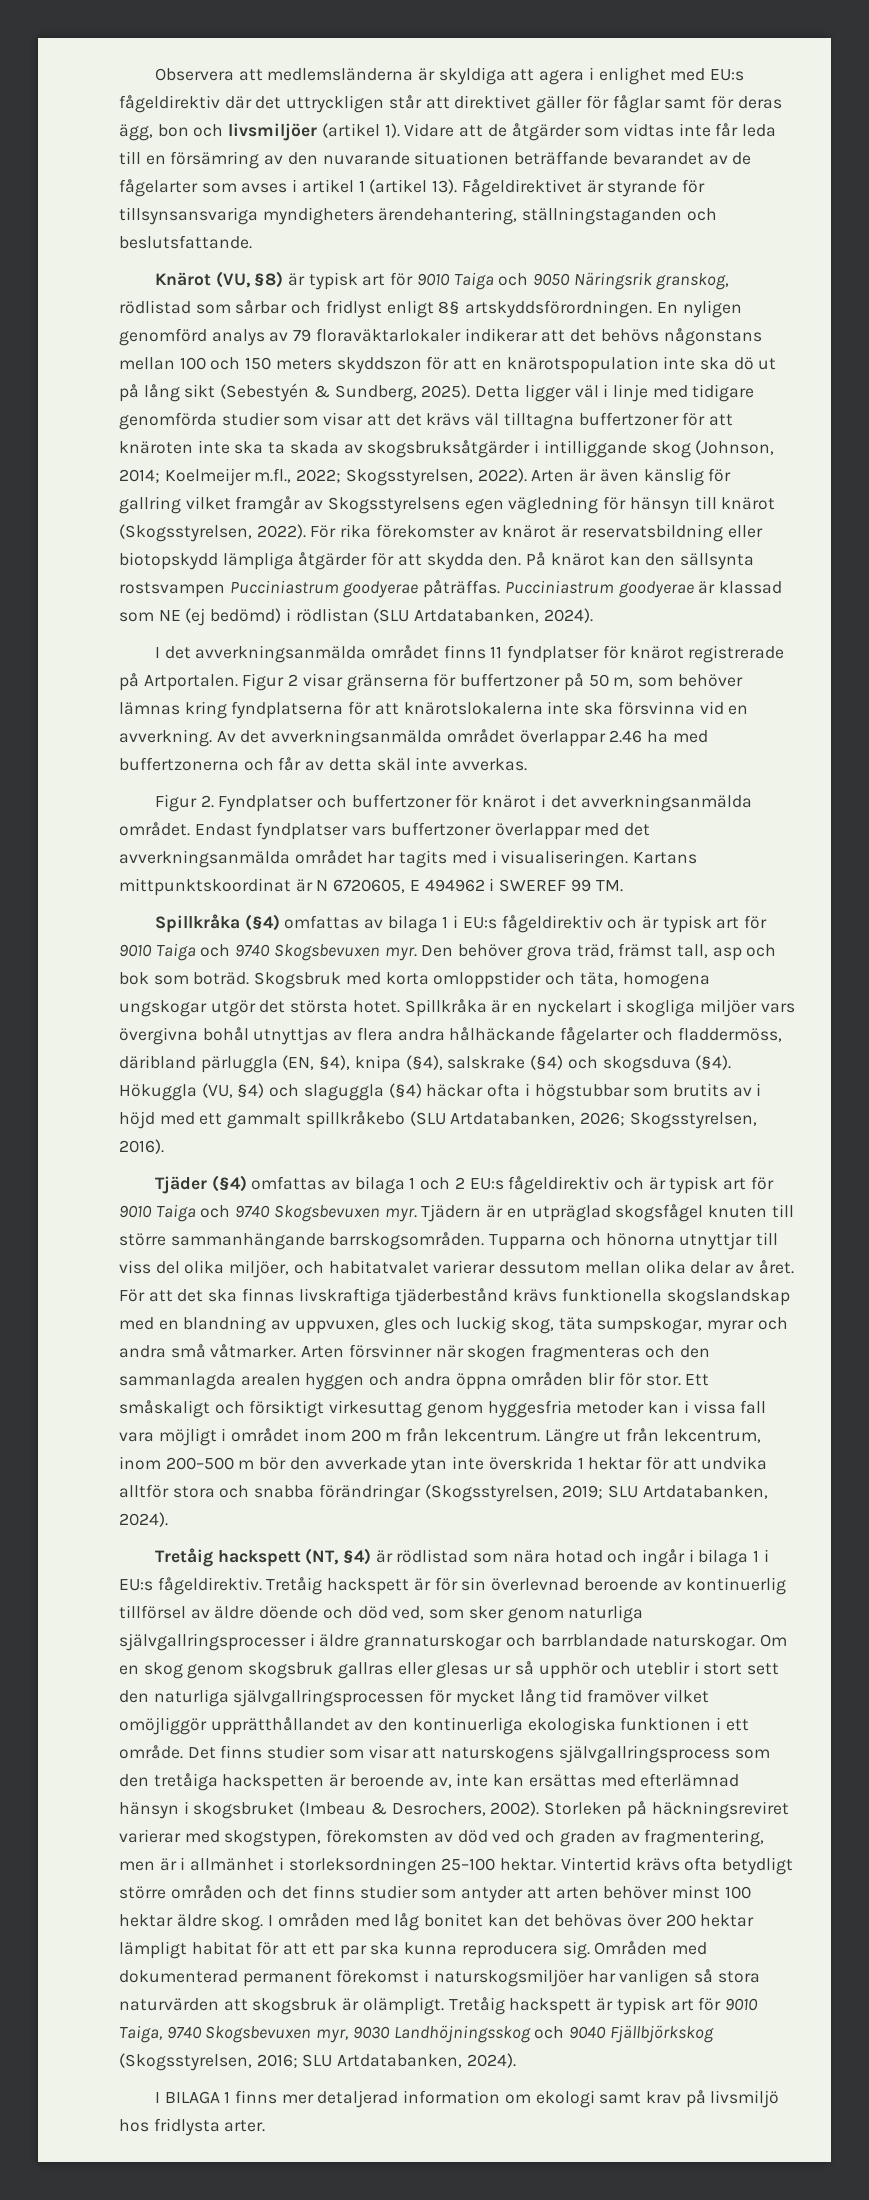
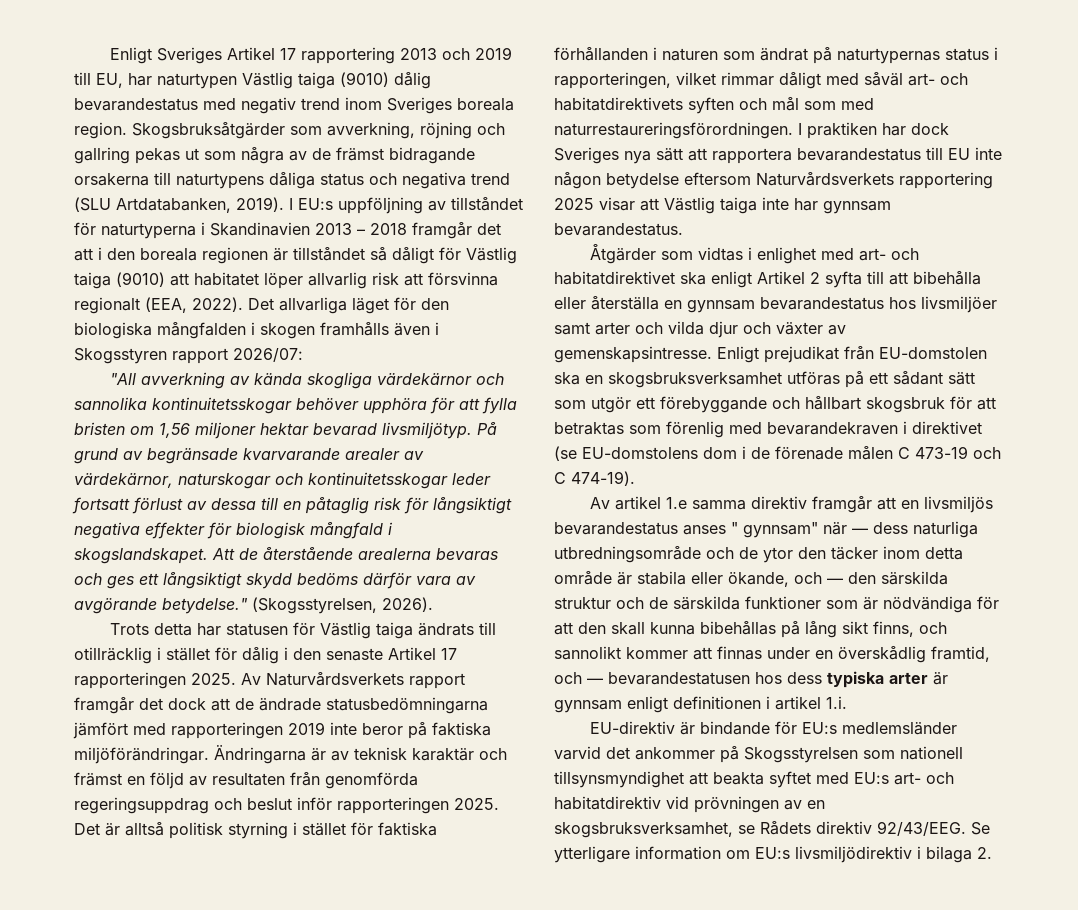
- Observera att medlemsländerna är skyldiga att agera i enlighet med EU:s fågeldirektiv där det uttryckligen står att direktivet gäller för fåglar samt för deras ägg, bon och livsmiljöer (artikel 1). Vidare att de åtgärder som vidtas inte får leda till en försämring av den nuvarande situationen beträffande bevarandet av de fågelarter som avses i artikel 1 (artikel 13). Fågeldirektivet är styrande för tillsynsansvariga myndigheters ärendehantering, ställningstaganden och beslutsfattande.
- Knärot (VU, §8) är typisk art för 9010 Taiga och 9050 Näringsrik granskog, rödlistad som sårbar och fridlyst enligt 8§ artskyddsförordningen. En nyligen genomförd analys av 79 floraväktarlokaler indikerar att det behövs någonstans mellan 100 och 150 meters skyddszon för att en knärotspopulation inte ska dö ut på lång sikt (Sebestyén & Sundberg, 2025). Detta ligger väl i linje med tidigare genomförda studier som visar att det krävs väl tilltagna buffertzoner för att knäroten inte ska ta skada av skogsbruksåtgärder i intilliggande skog (Johnson, 2014; Koelmeijer m.fl., 2022; Skogsstyrelsen, 2022). Arten är även känslig för gallring vilket framgår av Skogsstyrelsens egen vägledning för hänsyn till knärot (Skogsstyrelsen, 2022). För rika förekomster av knärot är reservatsbildning eller biotopskydd lämpliga åtgärder för att skydda den. På knärot kan den sällsynta rostsvampen Pucciniastrum goodyerae påträffas. Pucciniastrum goodyerae är klassad som NE (ej bedömd) i rödlistan (SLU Artdatabanken, 2024).
- I det avverkningsanmälda området finns 11 fyndplatser för knärot registrerade på Artportalen. Figur 2 visar gränserna för buffertzoner på 50 m, som behöver lämnas kring fyndplatserna för att knärotslokalerna inte ska försvinna vid en avverkning. Av det avverkningsanmälda området överlappar 2.46 ha med buffertzonerna och får av detta skäl inte avverkas.
- Figur 2. Fyndplatser och buffertzoner för knärot i det avverkningsanmälda området. Endast fyndplatser vars buffertzoner överlappar med det avverkningsanmälda området har tagits med i visualiseringen. Kartans mittpunktskoordinat är N 6720605, E 494962 i SWEREF 99 TM.
- Spillkråka (§4) omfattas av bilaga 1 i EU:s fågeldirektiv och är typisk art för 9010 Taiga och 9740 Skogsbevuxen myr. Den behöver grova träd, främst tall, asp och bok som boträd. Skogsbruk med korta omloppstider och täta, homogena ungskogar utgör det största hotet. Spillkråka är en nyckelart i skogliga miljöer vars övergivna bohål utnyttjas av flera andra hålhäckande fågelarter och fladdermöss, däribland pärluggla (EN, §4), knipa (§4), salskrake (§4) och skogsduva (§4). Hökuggla (VU, §4) och slaguggla (§4) häckar ofta i högstubbar som brutits av i höjd med ett gammalt spillkråkebo (SLU Artdatabanken, 2026; Skogsstyrelsen, 2016).
- Tjäder (§4) omfattas av bilaga 1 och 2 EU:s fågeldirektiv och är typisk art för 9010 Taiga och 9740 Skogsbevuxen myr. Tjädern är en utpräglad skogsfågel knuten till större sammanhängande barrskogsområden. Tupparna och hönorna utnyttjar till viss del olika miljöer, och habitatvalet varierar dessutom mellan olika delar av året. För att det ska finnas livskraftiga tjäderbestånd krävs funktionella skogslandskap med en blandning av uppvuxen, gles och luckig skog, täta sumpskogar, myrar och andra små våtmarker. Arten försvinner när skogen fragmenteras och den sammanlagda arealen hyggen och andra öppna områden blir för stor. Ett småskaligt och försiktigt virkesuttag genom hyggesfria metoder kan i vissa fall vara möjligt i området inom 200 m från lekcentrum. Längre ut från lekcentrum, inom 200–500 m bör den avverkade ytan inte överskrida 1 hektar för att undvika alltför stora och snabba förändringar (Skogsstyrelsen, 2019; SLU Artdatabanken, 2024).
- Tretåig hackspett (NT, §4) är rödlistad som nära hotad och ingår i bilaga 1 i EU:s fågeldirektiv. Tretåig hackspett är för sin överlevnad beroende av kontinuerlig tillförsel av äldre döende och död ved, som sker genom naturliga självgallringsprocesser i äldre grannaturskogar och barrblandade naturskogar. Om en skog genom skogsbruk gallras eller glesas ur så upphör och uteblir i stort sett den naturliga självgallringsprocessen för mycket lång tid framöver vilket omöjliggör upprätthållandet av den kontinuerliga ekologiska funktionen i ett område. Det finns studier som visar att naturskogens självgallringsprocess som den tretåiga hackspetten är beroende av, inte kan ersättas med efterlämnad hänsyn i skogsbruket (Imbeau & Desrochers, 2002). Storleken på häckningsreviret varierar med skogstypen, förekomsten av död ved och graden av fragmentering, men är i allmänhet i storleksordningen 25–100 hektar. Vintertid krävs ofta betydligt större områden och det finns studier som antyder att arten behöver minst 100 hektar äldre skog. I områden med låg bonitet kan det behövas över 200 hektar lämpligt habitat för att ett par ska kunna reproducera sig. Områden med dokumenterad permanent förekomst i naturskogsmiljöer har vanligen så stora naturvärden att skogsbruk är olämpligt. Tretåig hackspett är typisk art för 9010 Taiga, 9740 Skogsbevuxen myr, 9030 Landhöjningsskog och 9040 Fjällbjörkskog (Skogsstyrelsen, 2016; SLU Artdatabanken, 2024).
- I BILAGA 1 finns mer detaljerad information om ekologi samt krav på livsmiljö hos fridlysta arter.
+ Enligt Sveriges Artikel 17 rapportering 2013 och 2019 till EU, har naturtypen Västlig taiga (9010) dålig bevarandestatus med negativ trend inom Sveriges boreala region. Skogsbruksåtgärder som avverkning, röjning och gallring pekas ut som några av de främst bidragande orsakerna till naturtypens dåliga status och negativa trend (SLU Artdatabanken, 2019). I EU:s uppföljning av tillståndet för naturtyperna i Skandinavien 2013 – 2018 framgår det att i den boreala regionen är tillståndet så dåligt för Västlig taiga (9010) att habitatet löper allvarlig risk att försvinna regionalt (EEA, 2022). Det allvarliga läget för den biologiska mångfalden i skogen framhålls även i Skogsstyren rapport 2026/07:
+ "All avverkning av kända skogliga värdekärnor och sannolika kontinuitetsskogar behöver upphöra för att fylla bristen om 1,56 miljoner hektar bevarad livsmiljötyp. På grund av begränsade kvarvarande arealer av värdekärnor, naturskogar och kontinuitetsskogar leder fortsatt förlust av dessa till en påtaglig risk för långsiktigt negativa effekter för biologisk mångfald i skogslandskapet. Att de återstående arealerna bevaras och ges ett långsiktigt skydd bedöms därför vara av avgörande betydelse." (Skogsstyrelsen, 2026).
+ Trots detta har statusen för Västlig taiga ändrats till otillräcklig i stället för dålig i den senaste Artikel 17 rapporteringen 2025. Av Naturvårdsverkets rapport framgår det dock att de ändrade statusbedömningarna jämfört med rapporteringen 2019 inte beror på faktiska miljöförändringar. Ändringarna är av teknisk karaktär och främst en följd av resultaten från genomförda regeringsuppdrag och beslut inför rapporteringen 2025. Det är alltså politisk styrning i stället för faktiska förhållanden i naturen som ändrat på naturtypernas status i rapporteringen, vilket rimmar dåligt med såväl art- och habitatdirektivets syften och mål som med naturrestaureringsförordningen. I praktiken har dock Sveriges nya sätt att rapportera bevarandestatus till EU inte någon betydelse eftersom Naturvårdsverkets rapportering 2025 visar att Västlig taiga inte har gynnsam bevarandestatus.
+ Åtgärder som vidtas i enlighet med art- och habitatdirektivet ska enligt Artikel 2 syfta till att bibehålla eller återställa en gynnsam bevarandestatus hos livsmiljöer samt arter och vilda djur och växter av gemenskapsintresse. Enligt prejudikat från EU-domstolen ska en skogsbruksverksamhet utföras på ett sådant sätt som utgör ett förebyggande och hållbart skogsbruk för att betraktas som förenlig med bevarandekraven i direktivet (se EU-domstolens dom i de förenade målen C 473-19 och C 474-19).
+ Av artikel 1.e samma direktiv framgår att en livsmiljös bevarandestatus anses " gynnsam" när — dess naturliga utbredningsområde och de ytor den täcker inom detta område är stabila eller ökande, och — den särskilda struktur och de särskilda funktioner som är nödvändiga för att den skall kunna bibehållas på lång sikt finns, och sannolikt kommer att finnas under en överskådlig framtid, och — bevarandestatusen hos dess typiska arter är gynnsam enligt definitionen i artikel 1.i.
+ EU-direktiv är bindande för EU:s medlemsländer varvid det ankommer på Skogsstyrelsen som nationell tillsynsmyndighet att beakta syftet med EU:s art- och habitatdirektiv vid prövningen av en skogsbruksverksamhet, se Rådets direktiv 92/43/EEG. Se ytterligare information om EU:s livsmiljödirektiv i bilaga 2.

